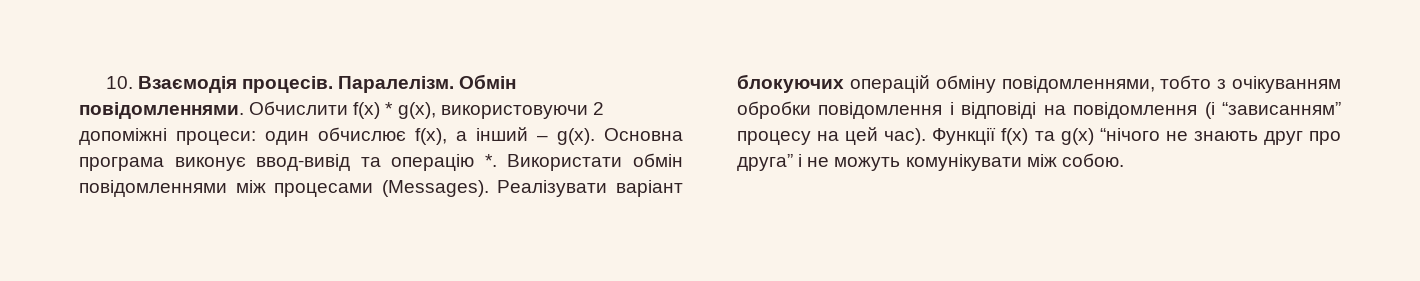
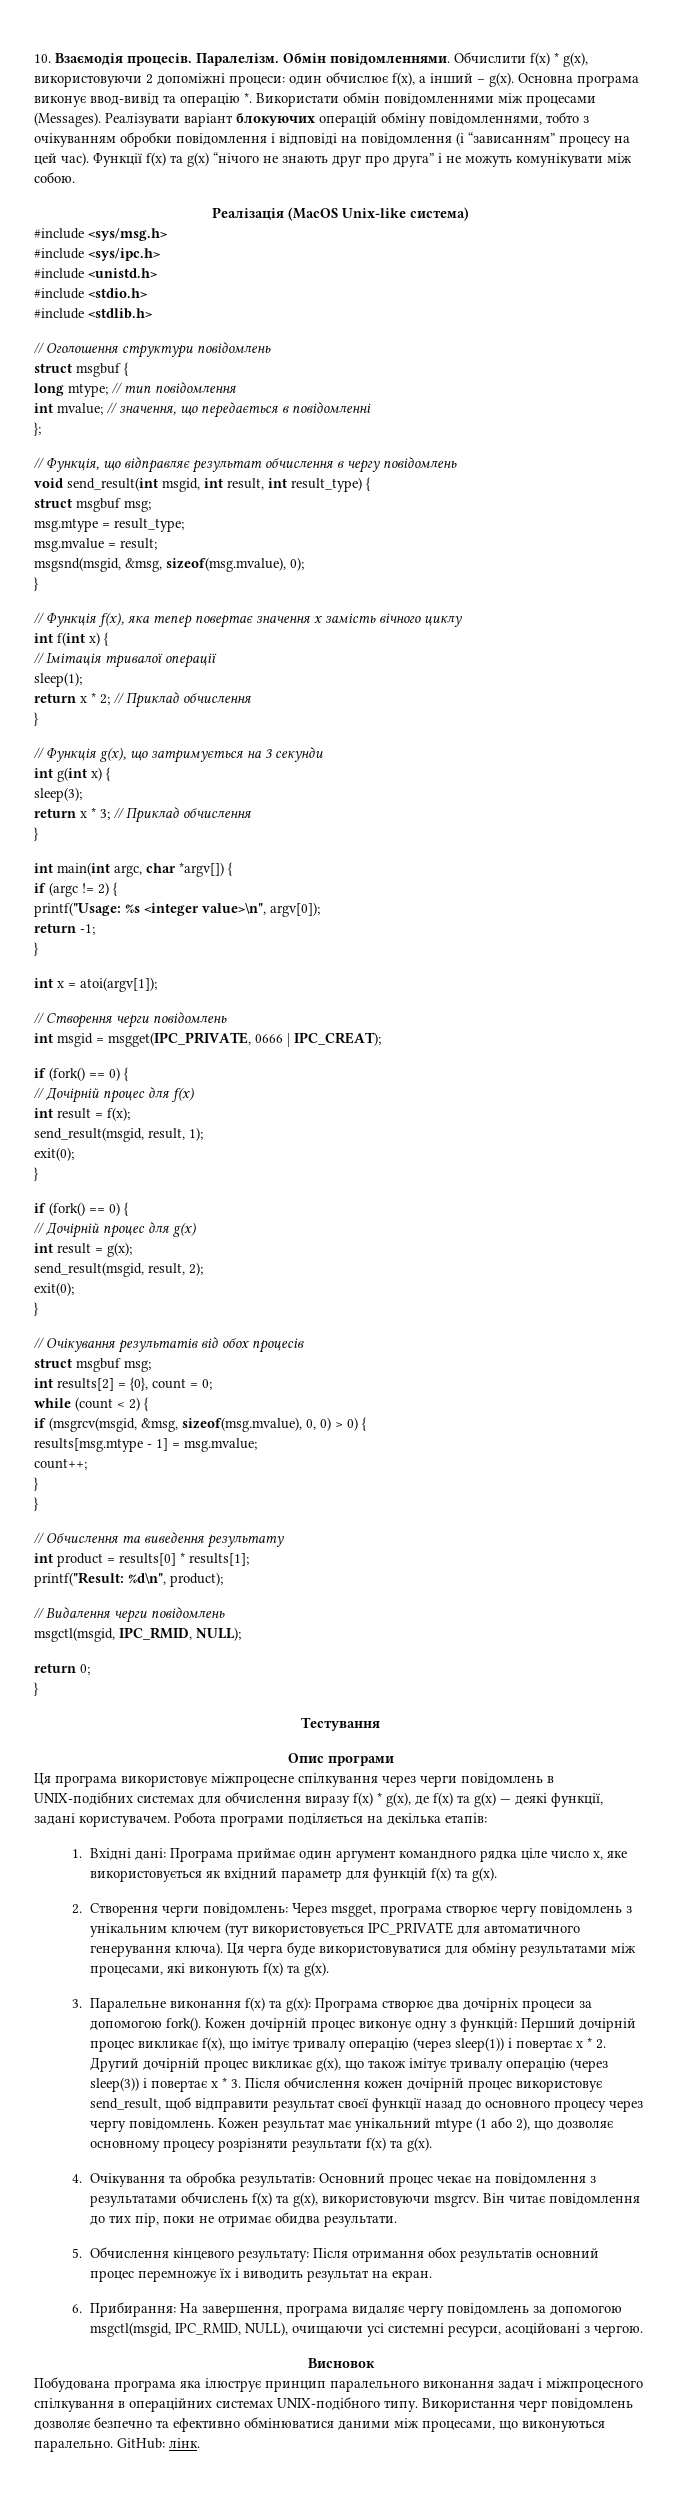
+ Реалізація (MacOS Unix-like система)
+ #include <sys/msg.h>
+ #include <sys/ipc.h>
+ #include <unistd.h>
+ #include <stdio.h>
+ #include <stdlib.h>
+ // Оголошення структури повідомлень
+ struct msgbuf {
+ long mtype; // тип повідомлення
+ int mvalue; // значення, що передається в повідомленні
+ };
+ // Функція, що відправляє результат обчислення в чергу повідомлень
+ void send_result(int msgid, int result, int result_type) {
+ struct msgbuf msg;
+ msg.mtype = result_type;
+ msg.mvalue = result;
+ msgsnd(msgid, &msg, sizeof(msg.mvalue), 0);
+ }
+ // Функція f(x), яка тепер повертає значення x замість вічного циклу
+ int f(int x) {
+ // Імітація тривалої операції
+ sleep(1);
+ return x * 2; // Приклад обчислення
+ }
+ // Функція g(x), що затримується на 3 секунди
+ int g(int x) {
+ sleep(3);
+ return x * 3; // Приклад обчислення
+ }
+ int main(int argc, char *argv[]) {
+ if (argc != 2) {
+ printf("Usage: %s <integer value>\n", argv[0]);
+ return -1;
+ }
+ int x = atoi(argv[1]);
+ // Створення черги повідомлень
+ int msgid = msgget(IPC_PRIVATE, 0666 | IPC_CREAT);
+ if (fork() == 0) {
+ // Дочірній процес для f(x)
+ int result = f(x);
+ send_result(msgid, result, 1);
+ exit(0);
+ }
+ if (fork() == 0) {
+ // Дочірній процес для g(x)
+ int result = g(x);
+ send_result(msgid, result, 2);
+ exit(0);
+ }
+ // Очікування результатів від обох процесів
+ struct msgbuf msg;
+ int results[2] = {0}, count = 0;
+ while (count < 2) {
+ if (msgrcv(msgid, &msg, sizeof(msg.mvalue), 0, 0) > 0) {
+ results[msg.mtype - 1] = msg.mvalue;
+ count++;
+ }
+ }
+ // Обчислення та виведення результату
+ int product = results[0] * results[1];
+ printf("Result: %d\n", product);
+ // Видалення черги повідомлень
+ msgctl(msgid, IPC_RMID, NULL);
+ return 0;
+ }
+ Тестування
+ Опис програми
+ Ця програма використовує міжпроцесне спілкування через черги повідомлень в UNIX-подібних системах для обчислення виразу f(x) * g(x), де f(x) та g(x) — деякі функції, задані користувачем. Робота програми поділяється на декілька етапів:
+ 1. Вхідні дані: Програма приймає один аргумент командного рядка ціле число x, яке використовується як вхідний параметр для функцій f(x) та g(x).
+ 2. Створення черги повідомлень: Через msgget, програма створює чергу повідомлень з унікальним ключем (тут використовується IPC_PRIVATE для автоматичного генерування ключа). Ця черга буде використовуватися для обміну результатами між процесами, які виконують f(x) та g(x).
+ 3. Паралельне виконання f(x) та g(x): Програма створює два дочірніх процеси за допомогою fork(). Кожен дочірній процес виконує одну з функцій: Перший дочірній процес викликає f(x), що імітує тривалу операцію (через sleep(1)) і повертає x * 2. Другий дочірній процес викликає g(x), що також імітує тривалу операцію (через sleep(3)) і повертає x * 3. Після обчислення кожен дочірній процес використовує send_result, щоб відправити результат своєї функції назад до основного процесу через чергу повідомлень. Кожен результат має унікальний mtype (1 або 2), що дозволяє основному процесу розрізняти результати f(x) та g(x).
+ 4. Очікування та обробка результатів: Основний процес чекає на повідомлення з результатами обчислень f(x) та g(x), використовуючи msgrcv. Він читає повідомлення до тих пір, поки не отримає обидва результати.
+ 5. Обчислення кінцевого результату: Після отримання обох результатів основний процес перемножує їх і виводить результат на екран.
+ 6. Прибирання: На завершення, програма видаляє чергу повідомлень за допомогою msgctl(msgid, IPC_RMID, NULL), очищаючи усі системні ресурси, асоційовані з чергою.
+ Висновок
+ Побудована програма яка ілюструє принцип паралельного виконання задач і міжпроцесного спілкування в операційних системах UNIX-подібного типу. Використання черг повідомлень дозволяє безпечно та ефективно обмінюватися даними між процесами, що виконуються паралельно. GitHub: лінк.

